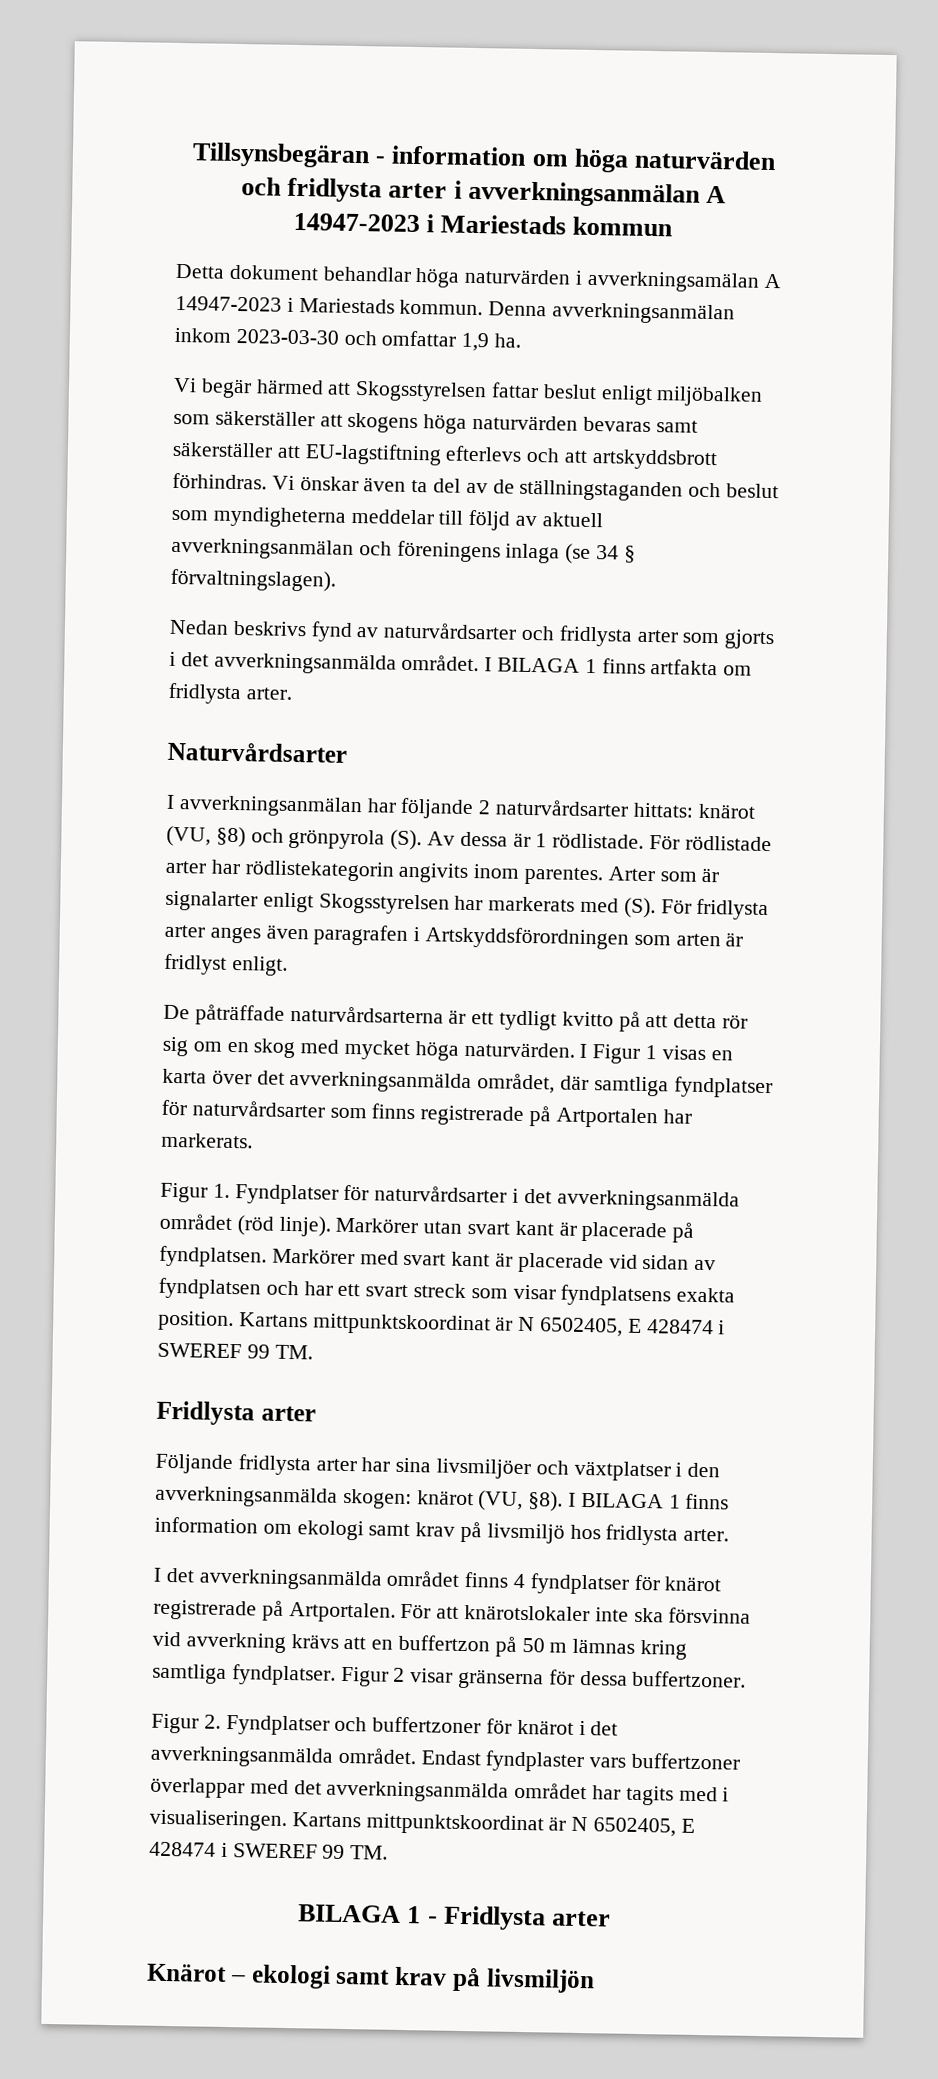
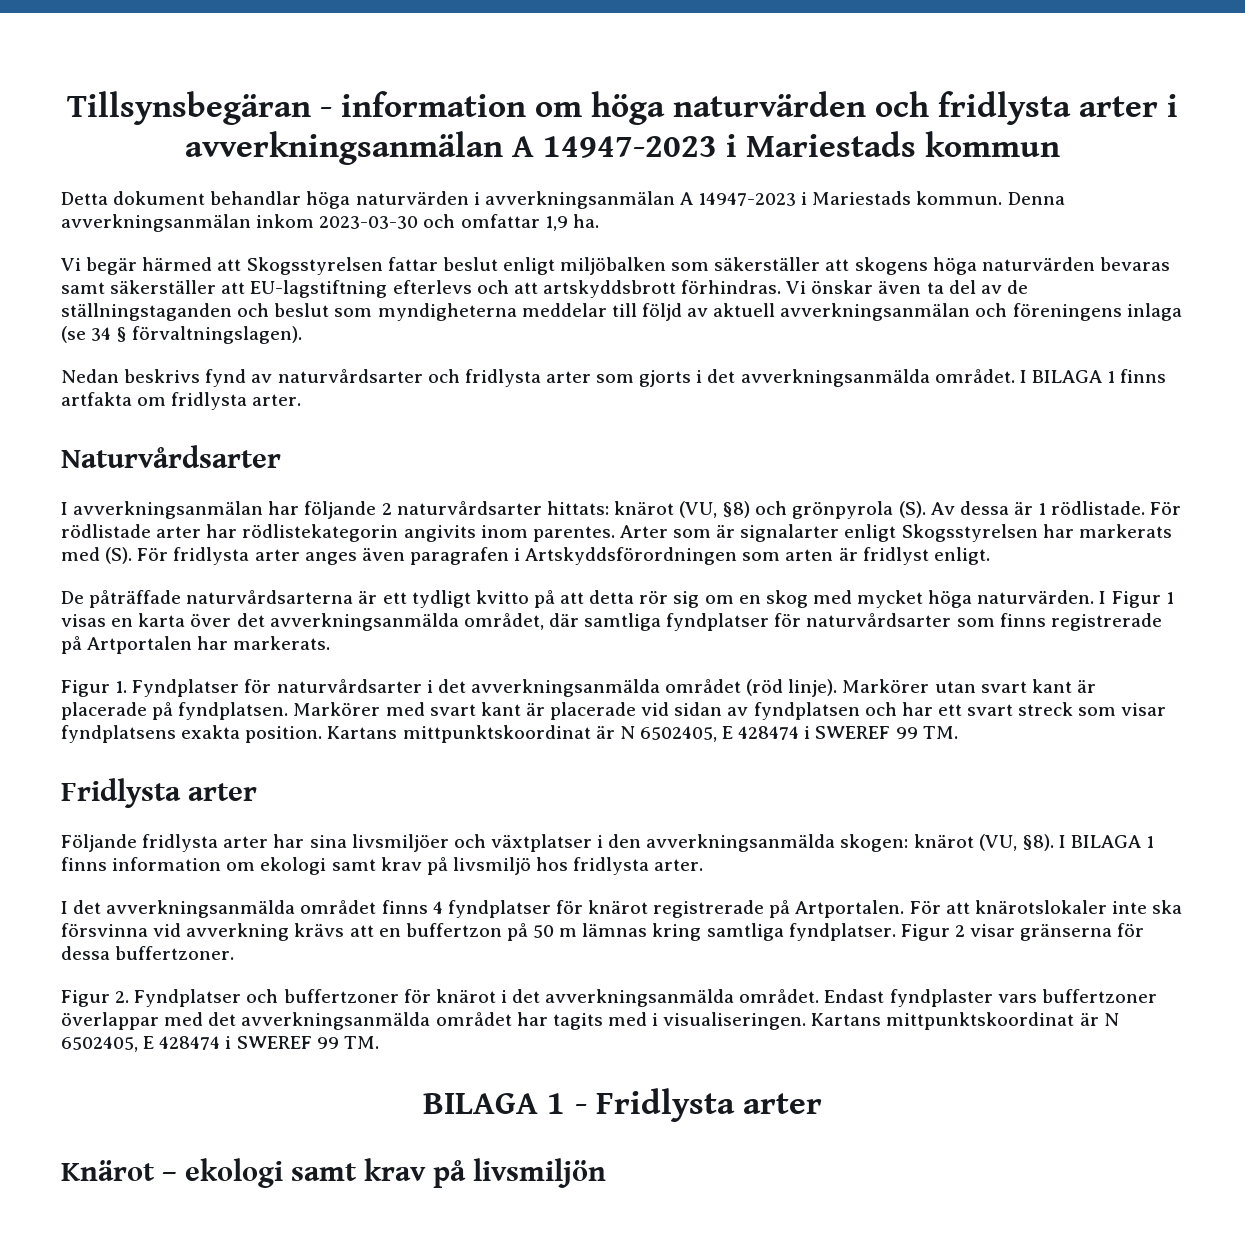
- Detta dokument behandlar höga naturvärden i avverkningsamälan A 14947-2023 i Mariestads kommun.
+ Detta dokument behandlar höga naturvärden i avverkningsanmälan A 14947-2023 i Mariestads kommun.

